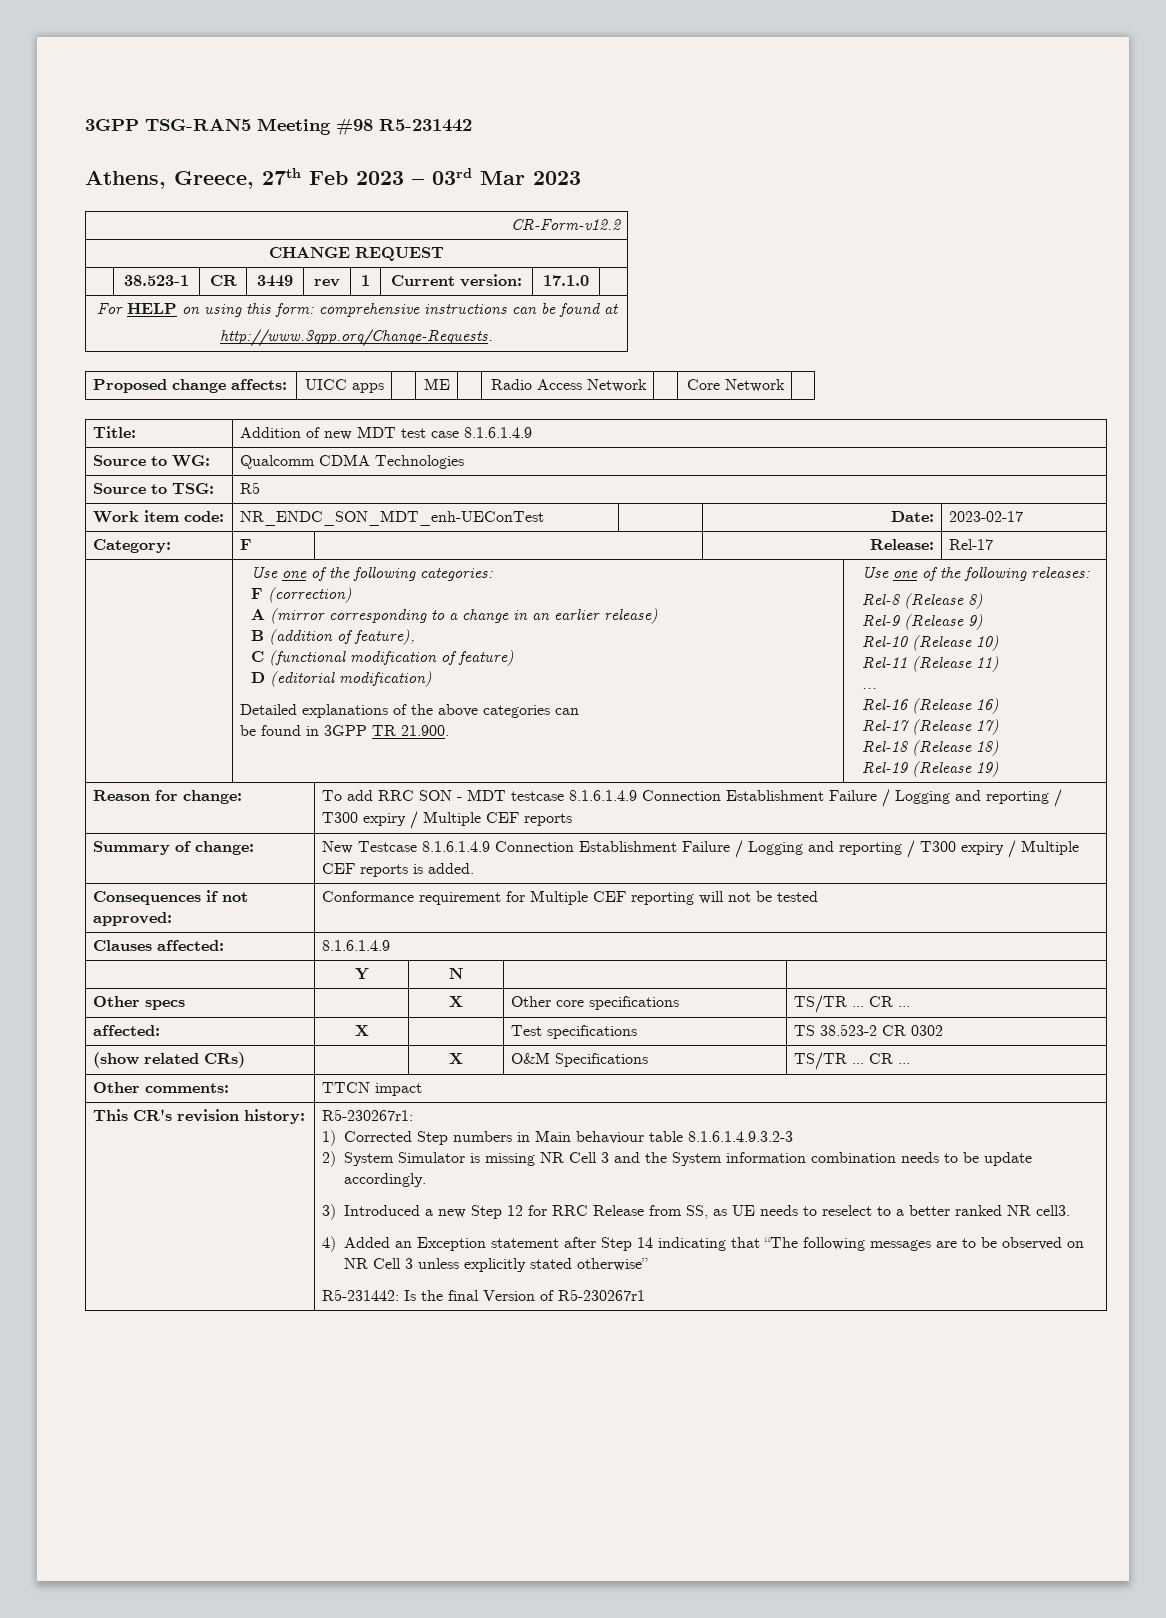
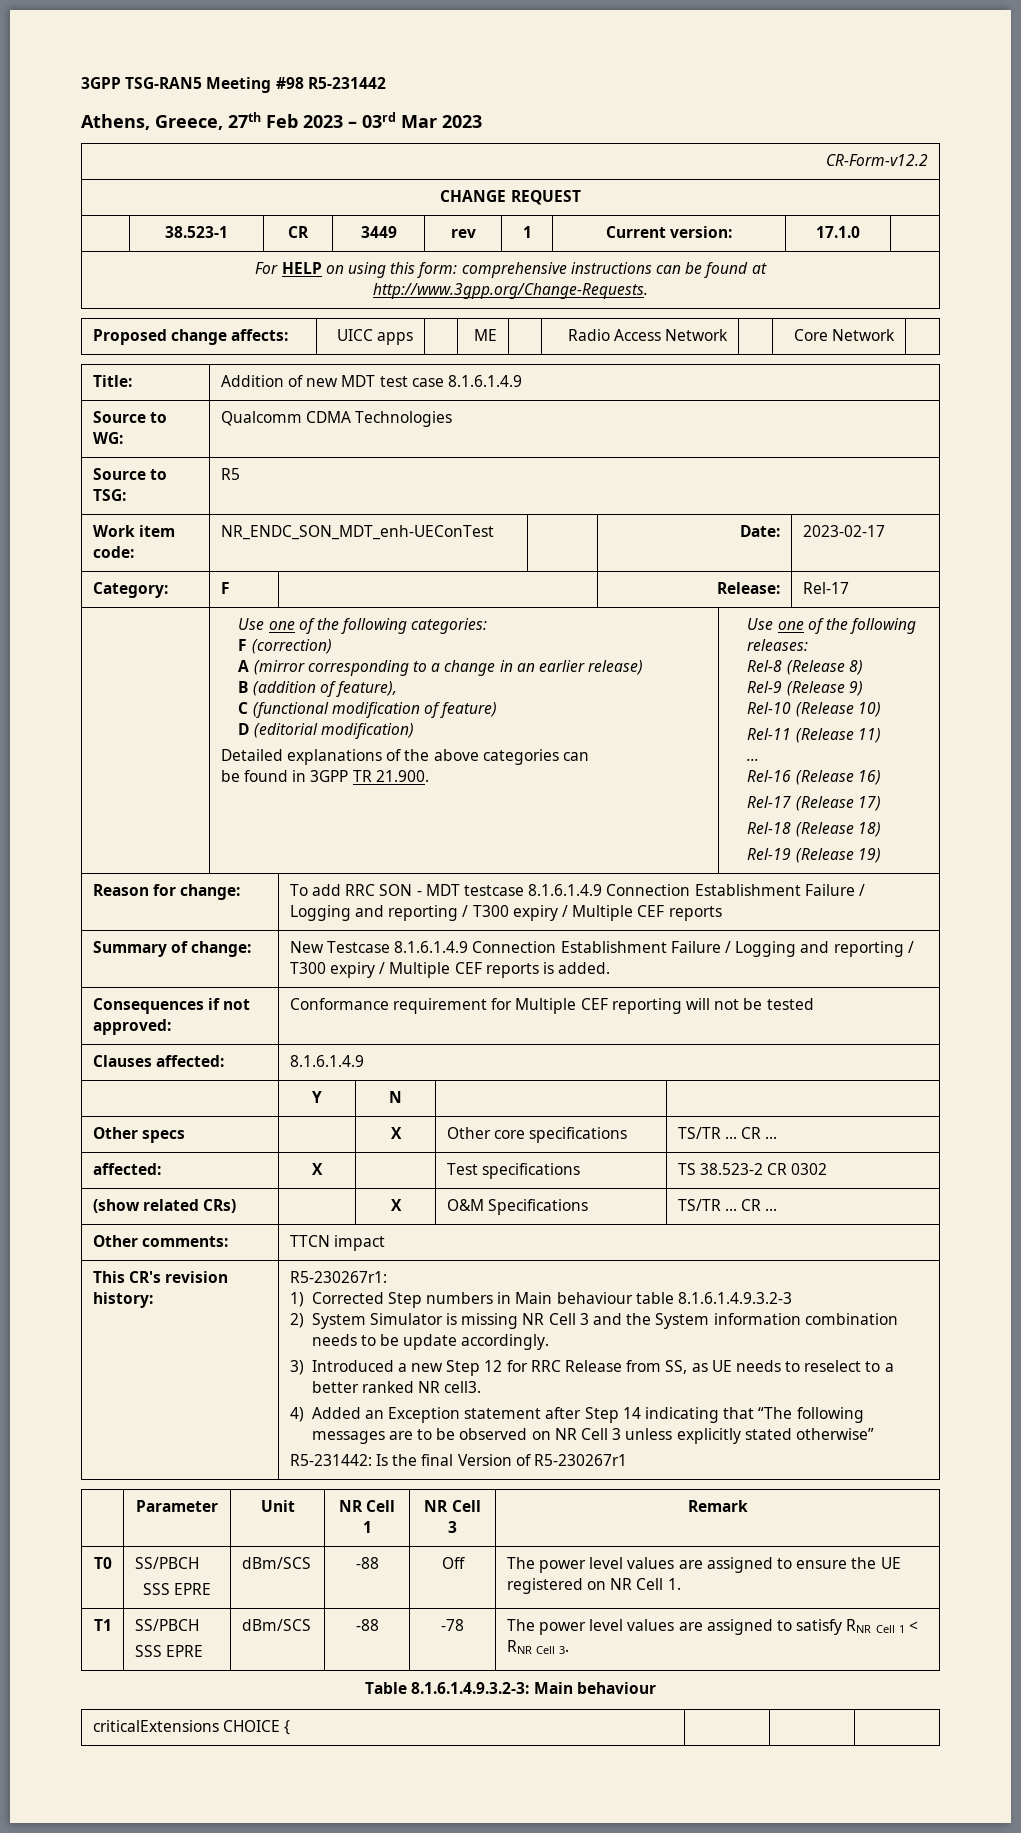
+ | Parameter | Unit | NR Cell 1 | NR Cell 3 | Remark
+ T0 | SS/PBCH
+ SSS EPRE | dBm/SCS | -88 | Off | The power level values are assigned to ensure the UE registered on NR Cell 1.
+ T1 | SS/PBCH
+ SSS EPRE | dBm/SCS | -88 | -78 | The power level values are assigned to satisfy RNR Cell 1 < RNR Cell 3.
+ Table 8.1.6.1.4.9.3.2-3: Main behaviour
+ criticalExtensions CHOICE { | | |

